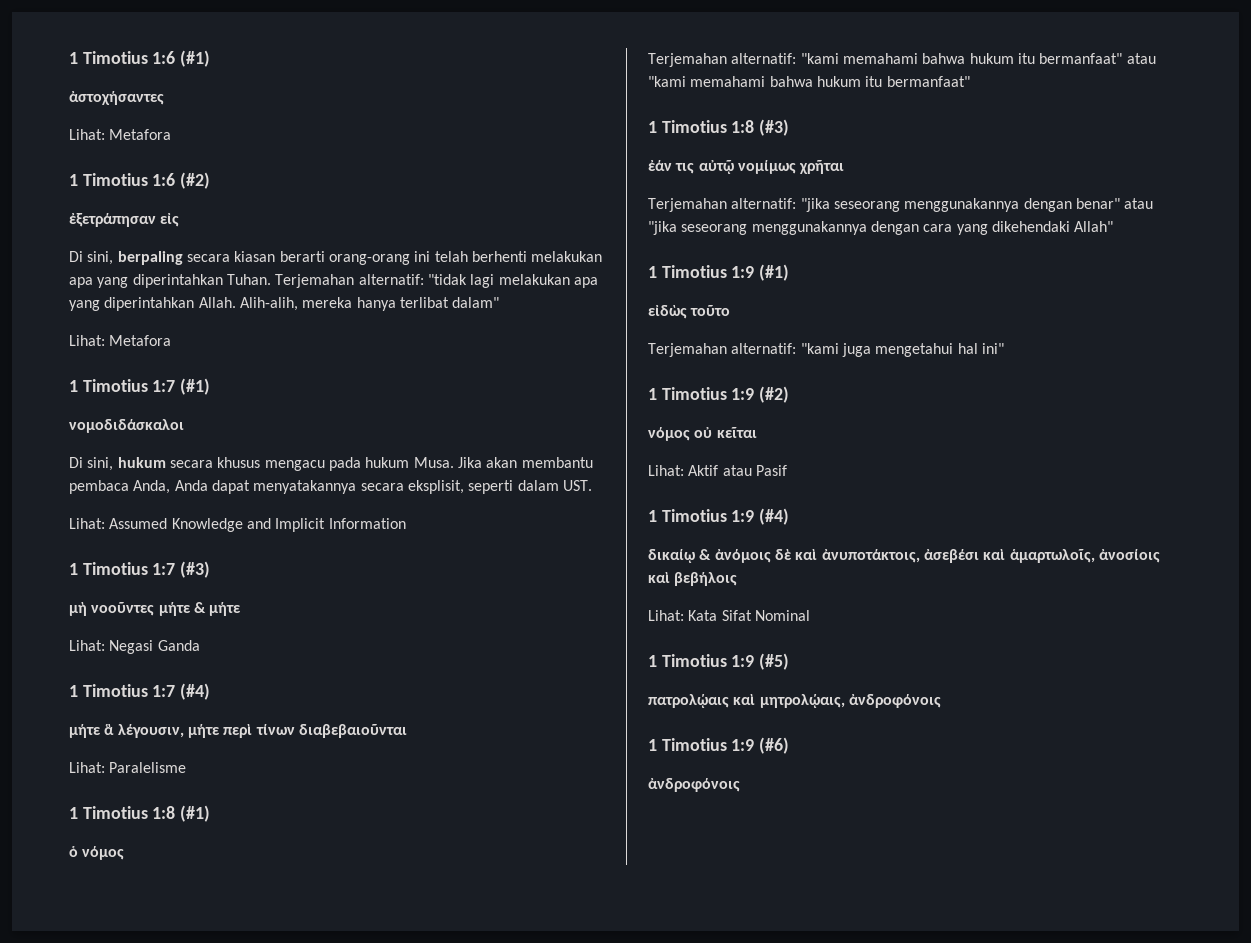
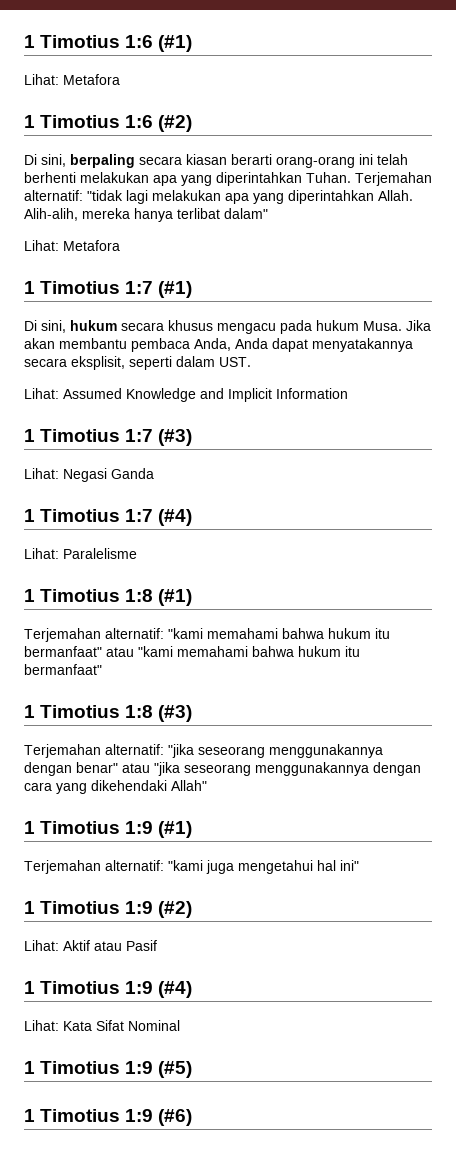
- ἀστοχήσαντες
- ἐξετράπησαν εἰς
- νομοδιδάσκαλοι
- μὴ νοοῦντες μήτε & μήτε
- μήτε ἃ λέγουσιν, μήτε περὶ τίνων διαβεβαιοῦνται
- ὁ νόμος
- ἐάν τις αὐτῷ νομίμως χρῆται
- εἰδὼς τοῦτο
- νόμος οὐ κεῖται
- δικαίῳ & ἀνόμοις δὲ καὶ ἀνυποτάκτοις, ἀσεβέσι καὶ ἁμαρτωλοῖς, ἀνοσίοις καὶ βεβήλοις
- πατρολῴαις καὶ μητρολῴαις, ἀνδροφόνοις
  1 Timotius 1:9 (#6)
- ἀνδροφόνοις

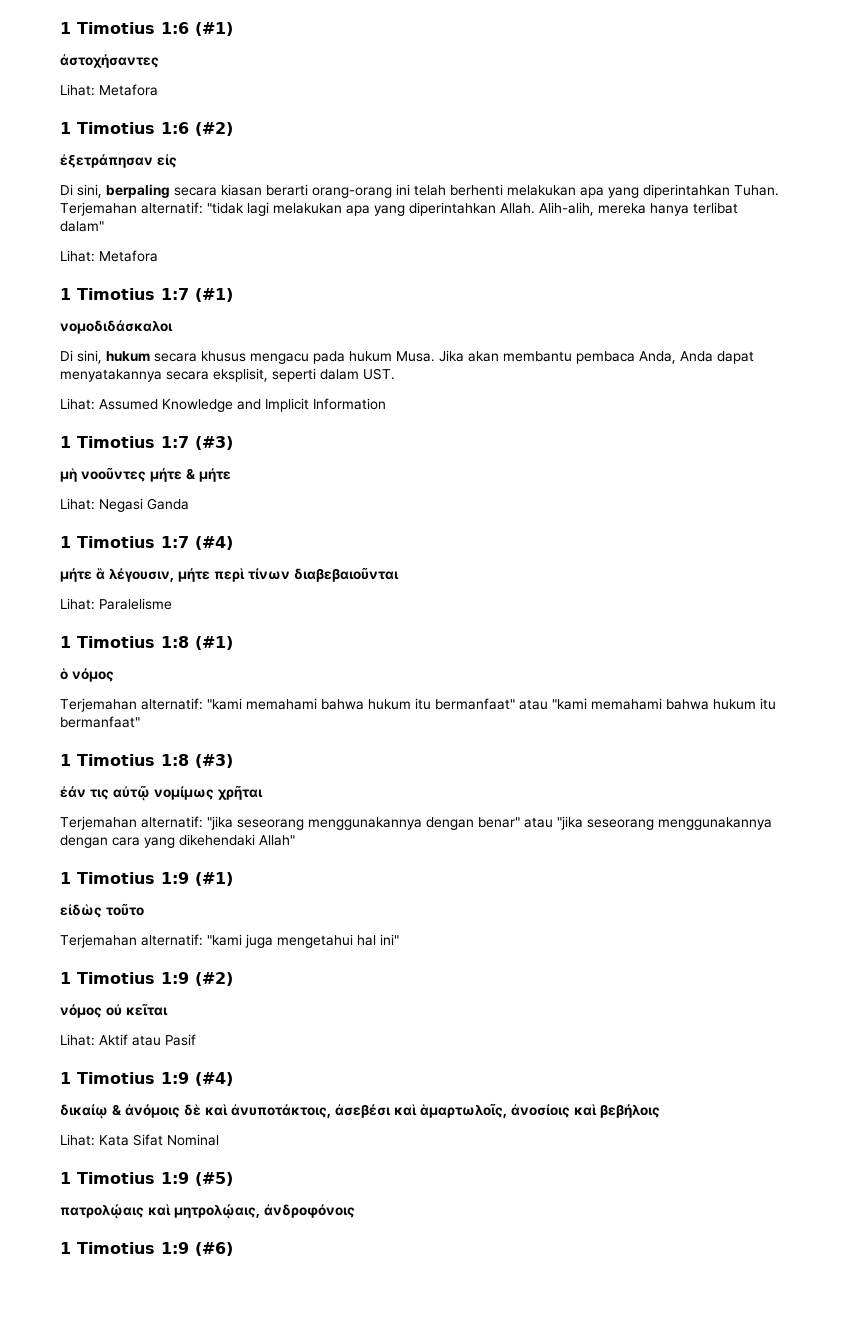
+ ἀστοχήσαντες
+ ἐξετράπησαν εἰς
+ νομοδιδάσκαλοι
+ μὴ νοοῦντες μήτε & μήτε
+ μήτε ἃ λέγουσιν, μήτε περὶ τίνων διαβεβαιοῦνται
+ ὁ νόμος
+ ἐάν τις αὐτῷ νομίμως χρῆται
+ εἰδὼς τοῦτο
+ νόμος οὐ κεῖται
+ δικαίῳ & ἀνόμοις δὲ καὶ ἀνυποτάκτοις, ἀσεβέσι καὶ ἁμαρτωλοῖς, ἀνοσίοις καὶ βεβήλοις
+ πατρολῴαις καὶ μητρολῴαις, ἀνδροφόνοις

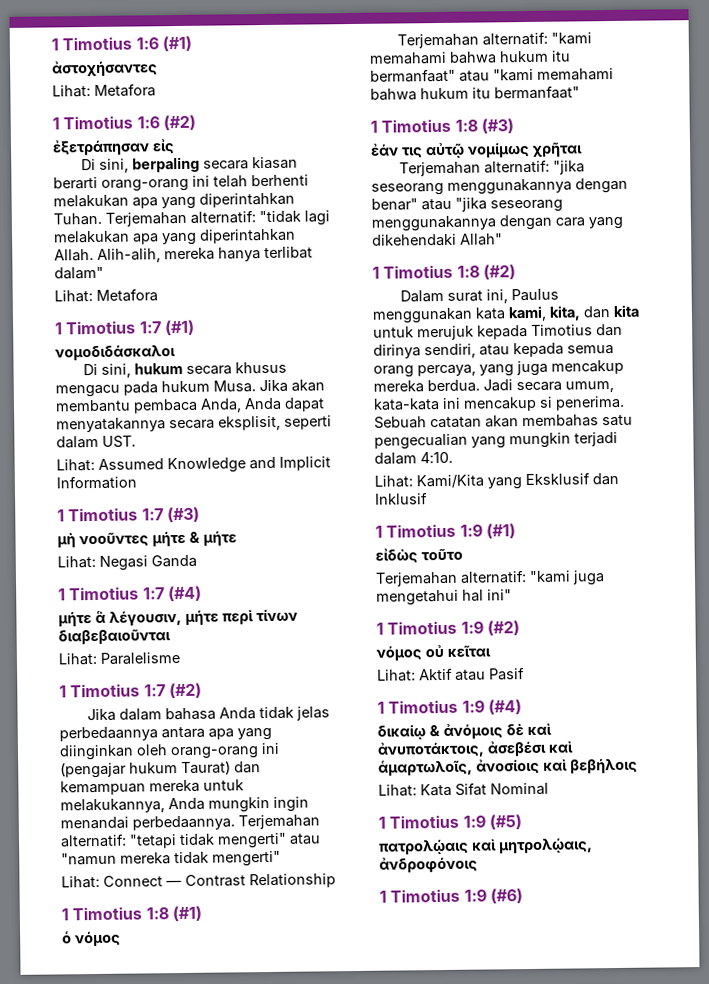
+ 1 Timotius 1:7 (#2)
+ Jika dalam bahasa Anda tidak jelas perbedaannya antara apa yang diinginkan oleh orang-orang ini (pengajar hukum Taurat) dan kemampuan mereka untuk melakukannya, Anda mungkin ingin menandai perbedaannya. Terjemahan alternatif: "tetapi tidak mengerti" atau "namun mereka tidak mengerti"
+ Lihat: Connect — Contrast Relationship
+ 1 Timotius 1:8 (#2)
+ Dalam surat ini, Paulus menggunakan kata kami, kita, dan kita untuk merujuk kepada Timotius dan dirinya sendiri, atau kepada semua orang percaya, yang juga mencakup mereka berdua. Jadi secara umum, kata-kata ini mencakup si penerima. Sebuah catatan akan membahas satu pengecualian yang mungkin terjadi dalam 4:10.
+ Lihat: Kami/Kita yang Eksklusif dan Inklusif

